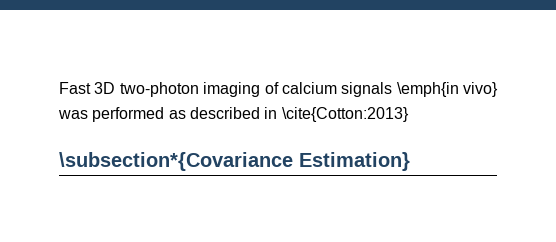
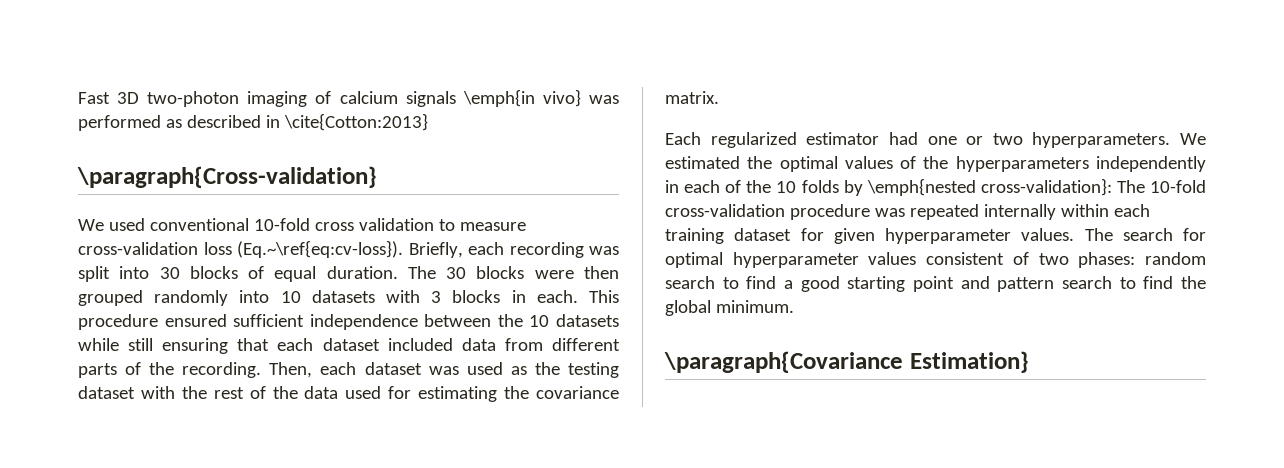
- \subsection*{Covariance Estimation}
+ \paragraph{Cross-validation}
+ We used conventional 10-fold cross validation to measure cross-validation loss (Eq.~\ref{eq:cv-loss}). Briefly, each recording was split into 30 blocks of equal duration. The 30 blocks were then grouped randomly into 10 datasets with 3 blocks in each. This procedure ensured sufficient independence between the 10 datasets while still ensuring that each dataset included data from different parts of the recording. Then, each dataset was used as the testing dataset with the rest of the data used for estimating the covariance matrix.
+ Each regularized estimator had one or two hyperparameters. We estimated the optimal values of the hyperparameters independently in each of the 10 folds by \emph{nested cross-validation}: The 10-fold cross-validation procedure was repeated internally within each training dataset for given hyperparameter values. The search for optimal hyperparameter values consistent of two phases: random search to find a good starting point and pattern search to find the global minimum.
+ \paragraph{Covariance Estimation}

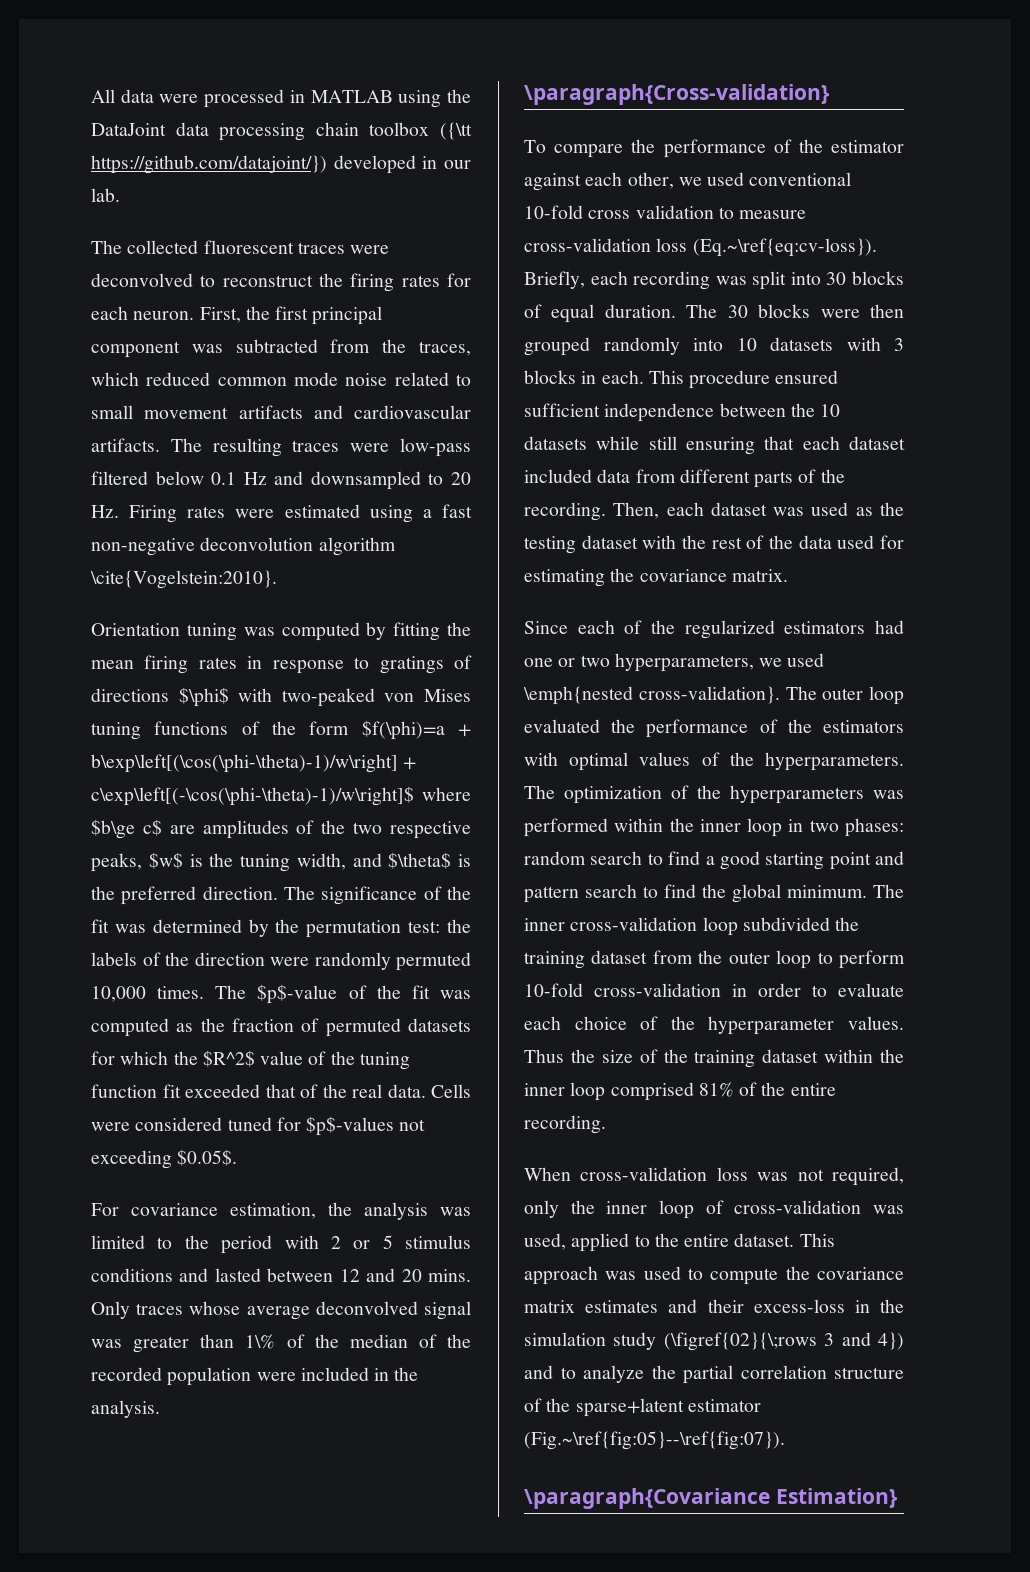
- Fast 3D two-photon imaging of calcium signals \emph{in vivo} was performed as described in \cite{Cotton:2013}
+ All data were processed in MATLAB using the DataJoint data processing chain toolbox ({\tt https://github.com/datajoint/}) developed in our lab.
+ The collected fluorescent traces were deconvolved to reconstruct the firing rates for each neuron. First, the first principal component was subtracted from the traces, which reduced common mode noise related to small movement artifacts and cardiovascular artifacts. The resulting traces were low-pass filtered below 0.1 Hz and downsampled to 20 Hz. Firing rates were estimated using a fast non-negative deconvolution algorithm \cite{Vogelstein:2010}.
+ Orientation tuning was computed by fitting the mean firing rates in response to gratings of directions $\phi$ with two-peaked von Mises tuning functions of the form $f(\phi)=a + b\exp\left[(\cos(\phi-\theta)-1)/w\right] + c\exp\left[(-\cos(\phi-\theta)-1)/w\right]$ where $b\ge c$ are amplitudes of the two respective peaks, $w$ is the tuning width, and $\theta$ is the preferred direction. The significance of the fit was determined by the permutation test: the labels of the direction were randomly permuted 10,000 times. The $p$-value of the fit was computed as the fraction of permuted datasets for which the $R^2$ value of the tuning function fit exceeded that of the real data. Cells were considered tuned for $p$-values not exceeding $0.05$.
+ For covariance estimation, the analysis was limited to the period with 2 or 5 stimulus conditions and lasted between 12 and 20 mins. Only traces whose average deconvolved signal was greater than 1\% of the median of the recorded population were included in the analysis.
  \paragraph{Cross-validation}
- We used conventional 10-fold cross validation to measure cross-validation loss (Eq.~\ref{eq:cv-loss}). Briefly, each recording was split into 30 blocks of equal duration.
+ To compare the performance of the estimator against each other, we used conventional 10-fold cross validation to measure cross-validation loss (Eq.~\ref{eq:cv-loss}). Briefly, each recording was split into 30 blocks of equal duration.
- Each regularized estimator had one or two hyperparameters. We estimated the optimal values of the hyperparameters independently in each of the 10 folds by \emph{nested cross-validation}: The 10-fold cross-validation procedure was repeated internally within each training dataset for given hyperparameter values. The search for optimal hyperparameter values consistent of two phases: random search to find a good starting point and pattern search to find the global minimum.
+ Since each of the regularized estimators had one or two hyperparameters, we used \emph{nested cross-validation}. The outer loop evaluated the performance of the estimators with optimal values of the hyperparameters. The optimization of the hyperparameters was performed within the inner loop in two phases: random search to find a good starting point and pattern search to find the global minimum. The inner cross-validation loop subdivided the training dataset from the outer loop to perform 10-fold cross-validation in order to evaluate each choice of the hyperparameter values. Thus the size of the training dataset within the inner loop comprised 81% of the entire recording.
+ When cross-validation loss was not required, only the inner loop of cross-validation was used, applied to the entire dataset. This approach was used to compute the covariance matrix estimates and their excess-loss in the simulation study (\figref{02}{\;rows 3 and 4}) and to analyze the partial correlation structure of the sparse+latent estimator (Fig.~\ref{fig:05}--\ref{fig:07}).

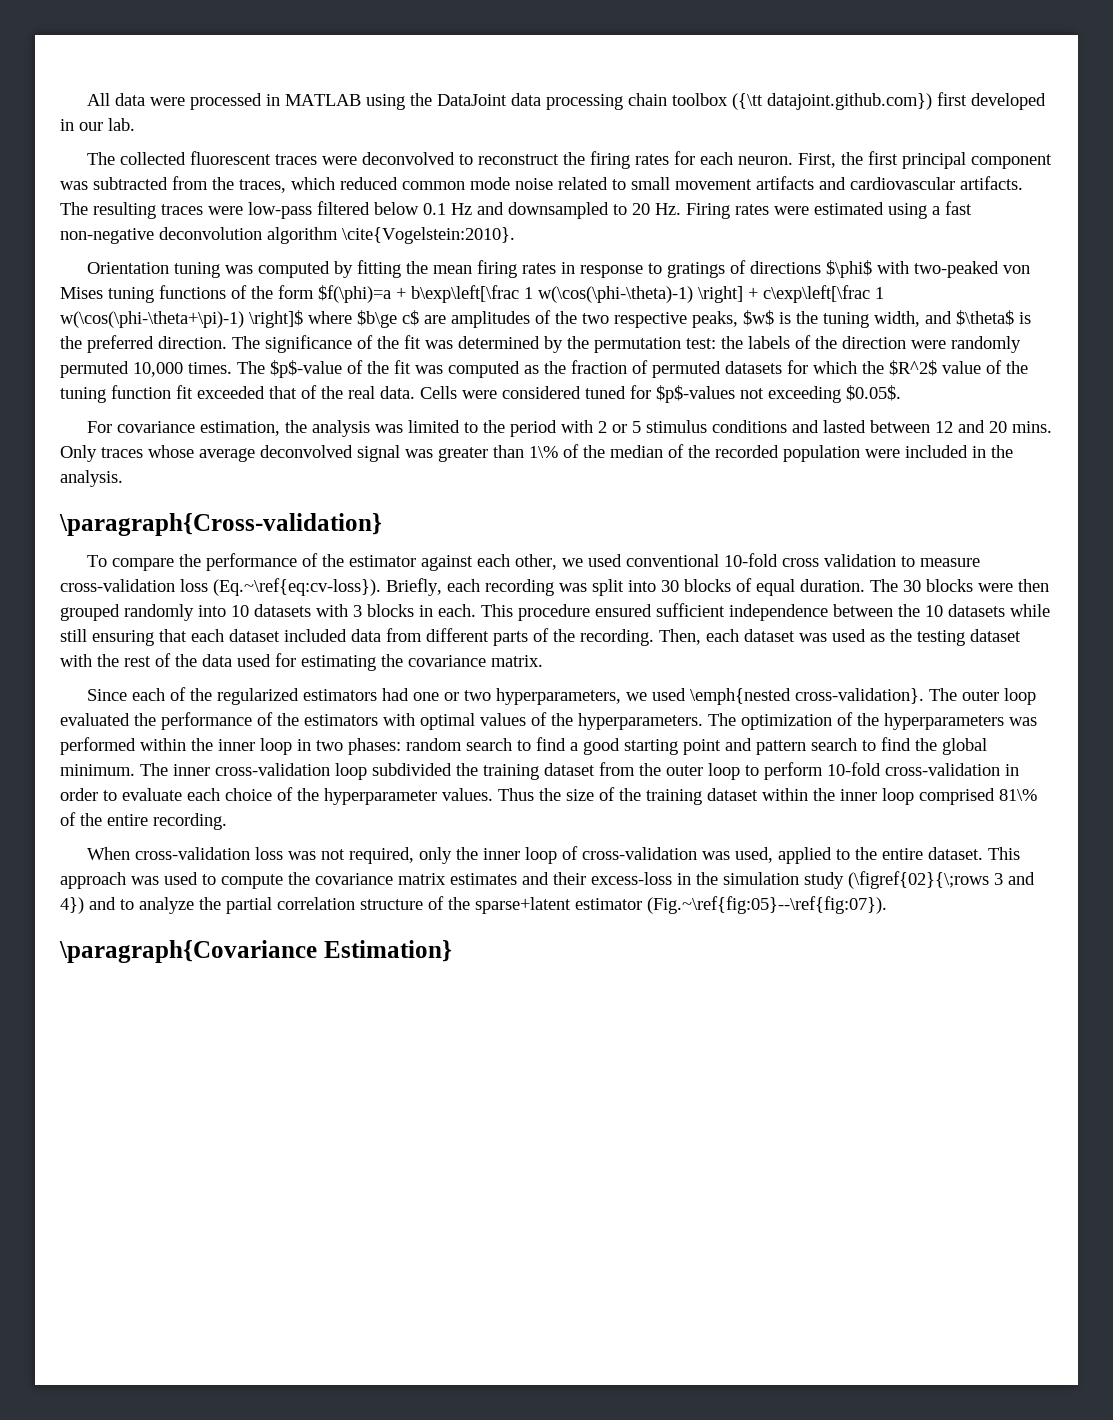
- All data were processed in MATLAB using the DataJoint data processing chain toolbox ({\tt https://github.com/datajoint/}) developed in our lab.
+ All data were processed in MATLAB using the DataJoint data processing chain toolbox ({\tt datajoint.github.com}) first developed in our lab.
- Orientation tuning was computed by fitting the mean firing rates in response to gratings of directions $\phi$ with two-peaked von Mises tuning functions of the form $f(\phi)=a + b\exp\left[(\cos(\phi-\theta)-1)/w\right] + c\exp\left[(-\cos(\phi-\theta)-1)/w\right]$ where $b\ge c$ are amplitudes of the two respective peaks, $w$ is the tuning width, and $\theta$ is the preferred direction.
+ Orientation tuning was computed by fitting the mean firing rates in response to gratings of directions $\phi$ with two-peaked von Mises tuning functions of the form $f(\phi)=a + b\exp\left[\frac 1 w(\cos(\phi-\theta)-1) \right] + c\exp\left[\frac 1 w(\cos(\phi-\theta+\pi)-1) \right]$ where $b\ge c$ are amplitudes of the two respective peaks, $w$ is the tuning width, and $\theta$ is the preferred direction.
- Thus the size of the training dataset within the inner loop comprised 81% of the entire recording.
+ Thus the size of the training dataset within the inner loop comprised 81\% of the entire recording.

